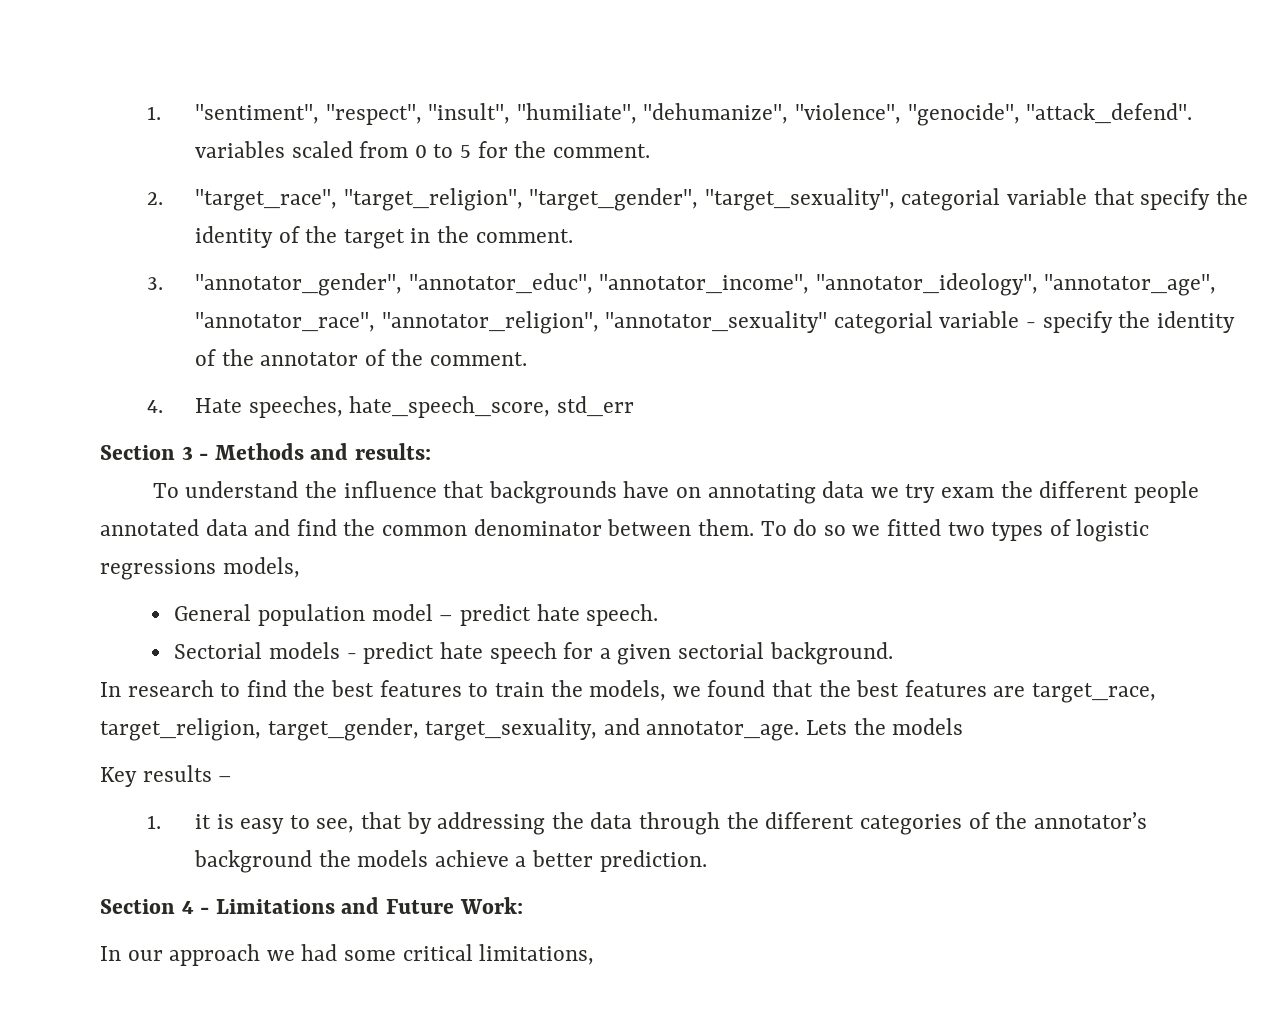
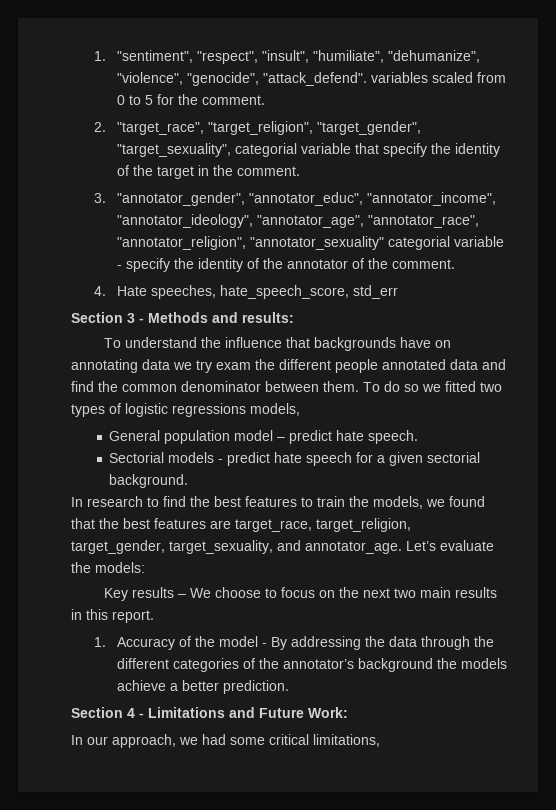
- Lets the models
+ Let’s evaluate the models:
- Key results –
- 1. it is easy to see, that by addressing the data through the different categories of the annotator’s background the models achieve a better prediction.
+ Key results – We choose to focus on the next two main results in this report.
+ 1. Accuracy of the model - By addressing the data through the different categories of the annotator’s background the models achieve a better prediction.
- In our approach we had some critical limitations,
+ In our approach, we had some critical limitations,

